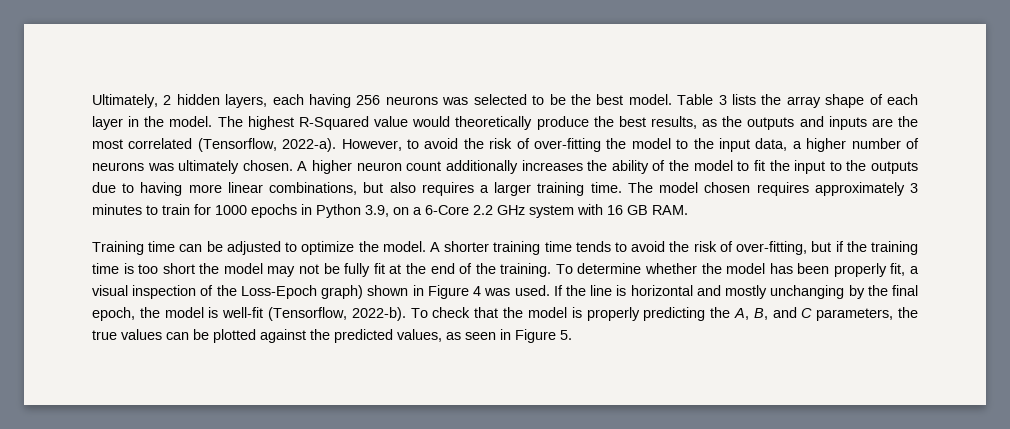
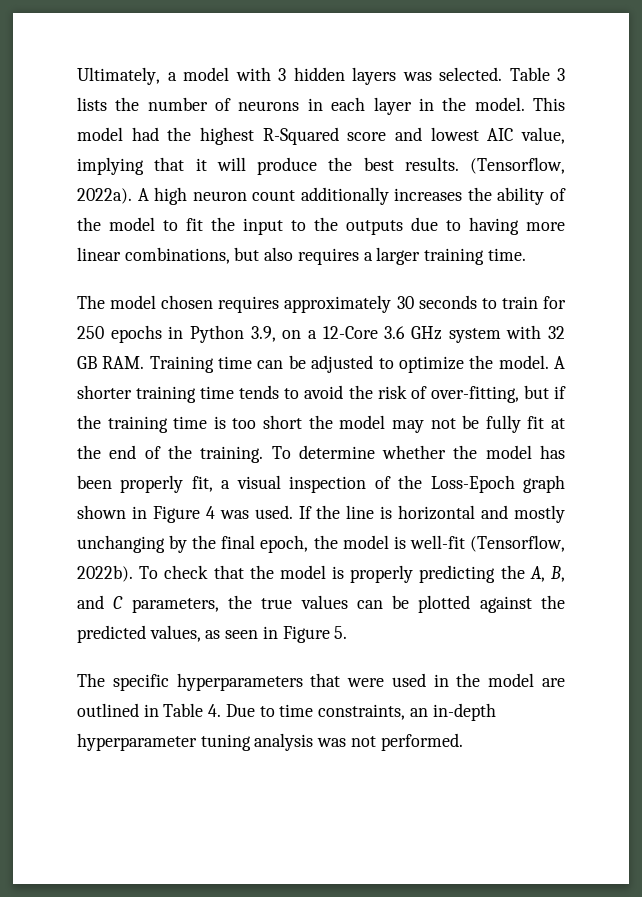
- Ultimately, 2 hidden layers, each having 256 neurons was selected to be the best model. Table 3 lists the array shape of each layer in the model.
+ Ultimately, a model with 3 hidden layers was selected. Table 3 lists the number of neurons in each layer in the model.
- The highest R-Squared value would theoretically produce the best results, as the outputs and inputs are the most correlated (Tensorflow, 2022-a). However, to avoid the risk of over-fitting the model to the input data, a higher number of neurons was ultimately chosen. A higher neuron count additionally increases the ability of the model to fit the input to the outputs due to having more linear combinations, but also requires a larger training time. The model chosen requires approximately 3 minutes to train for 1000 epochs in Python 3.9, on a 6-Core 2.2 GHz system with 16 GB RAM.
- Training time can be adjusted to optimize the model.
+ This model had the highest R-Squared score and lowest AIC value, implying that it will produce the best results. (Tensorflow, 2022a). A high neuron count additionally increases the ability of the model to fit the input to the outputs due to having more linear combinations, but also requires a larger training time.
+ The model chosen requires approximately 30 seconds to train for 250 epochs in Python 3.9, on a 12-Core 3.6 GHz system with 32 GB RAM. Training time can be adjusted to optimize the model.
- To determine whether the model has been properly fit, a visual inspection of the Loss-Epoch graph) shown in Figure 4 was used.
+ To determine whether the model has been properly fit, a visual inspection of the Loss-Epoch graph shown in Figure 4 was used.
- If the line is horizontal and mostly unchanging by the final epoch, the model is well-fit (Tensorflow, 2022-b).
+ If the line is horizontal and mostly unchanging by the final epoch, the model is well-fit (Tensorflow, 2022b).
+ The specific hyperparameters that were used in the model are outlined in Table 4. Due to time constraints, an in-depth hyperparameter tuning analysis was not performed.

